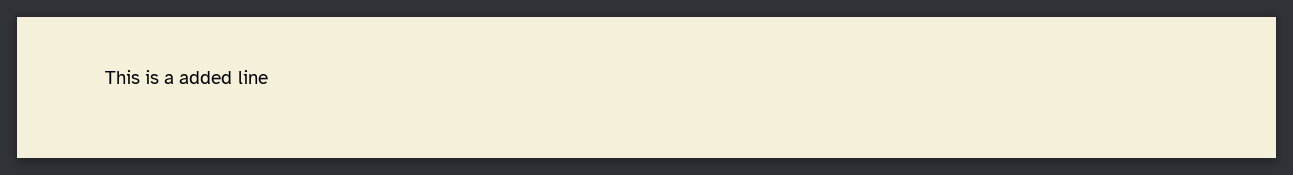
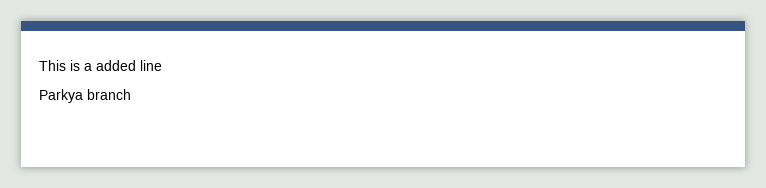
+ Parkya branch

